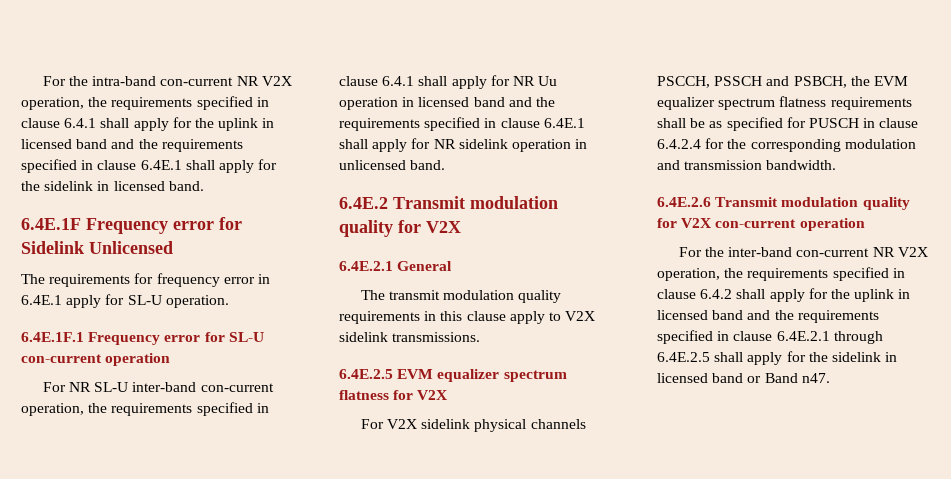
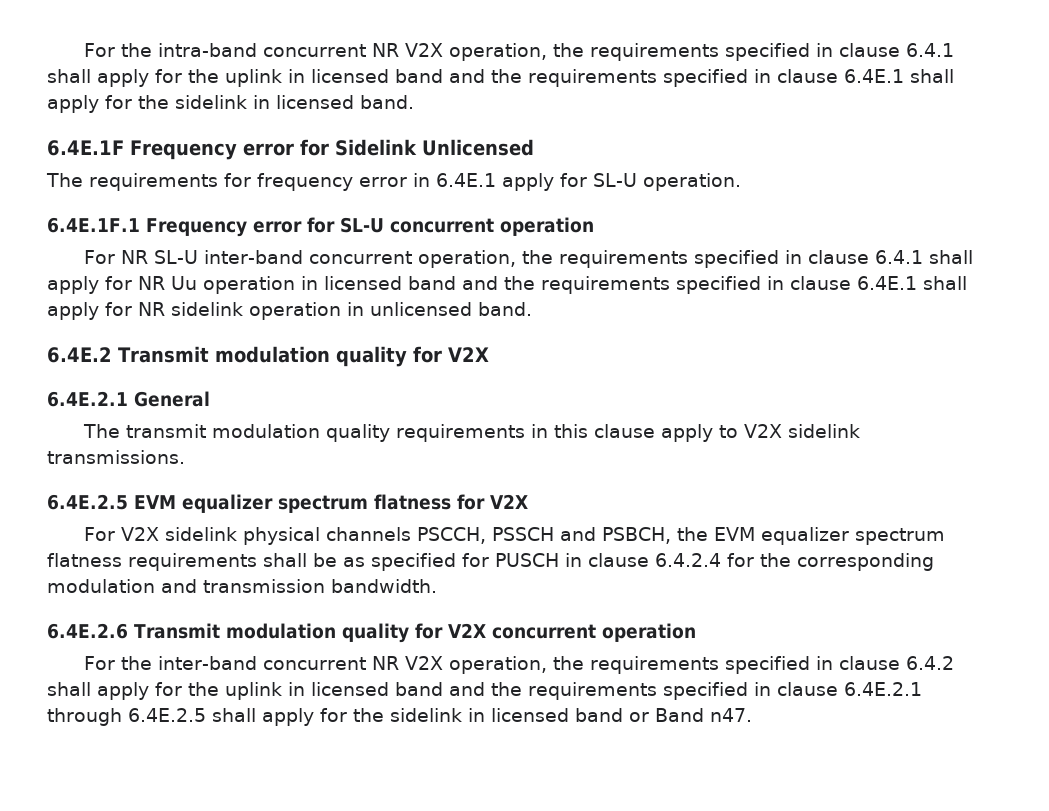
- For the intra-band con-current NR V2X operation, the requirements specified in clause 6.4.1 shall apply for the uplink in licensed band and the requirements specified in clause 6.4E.1 shall apply for the sidelink in licensed band.
+ For the intra-band concurrent NR V2X operation, the requirements specified in clause 6.4.1 shall apply for the uplink in licensed band and the requirements specified in clause 6.4E.1 shall apply for the sidelink in licensed band.
- 6.4E.1F.1 Frequency error for SL-U con-current operation
+ 6.4E.1F.1 Frequency error for SL-U concurrent operation
- For NR SL-U inter-band con-current operation, the requirements specified in clause 6.4.1 shall apply for NR Uu operation in licensed band and the requirements specified in clause 6.4E.1 shall apply for NR sidelink operation in unlicensed band.
+ For NR SL-U inter-band concurrent operation, the requirements specified in clause 6.4.1 shall apply for NR Uu operation in licensed band and the requirements specified in clause 6.4E.1 shall apply for NR sidelink operation in unlicensed band.
- 6.4E.2.6 Transmit modulation quality for V2X con-current operation
+ 6.4E.2.6 Transmit modulation quality for V2X concurrent operation
- For the inter-band con-current NR V2X operation, the requirements specified in clause 6.4.2 shall apply for the uplink in licensed band and the requirements specified in clause 6.4E.2.1 through 6.4E.2.5 shall apply for the sidelink in licensed band or Band n47.
+ For the inter-band concurrent NR V2X operation, the requirements specified in clause 6.4.2 shall apply for the uplink in licensed band and the requirements specified in clause 6.4E.2.1 through 6.4E.2.5 shall apply for the sidelink in licensed band or Band n47.

